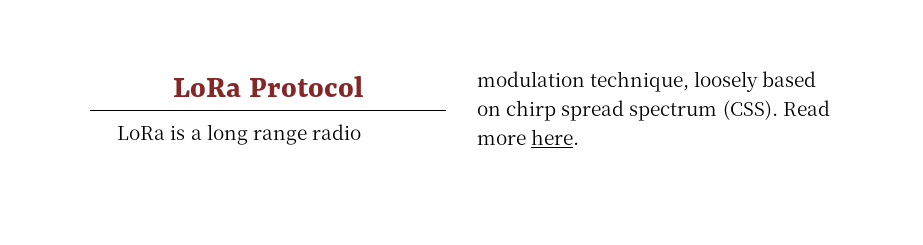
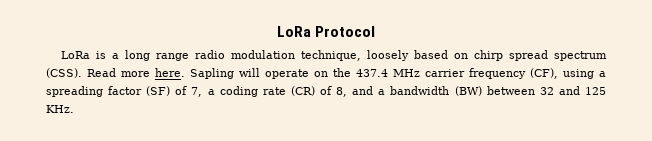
+ Sapling will operate on the 437.4 MHz carrier frequency (CF), using a spreading factor (SF) of 7, a coding rate (CR) of 8, and a bandwidth (BW) between 32 and 125 KHz.

